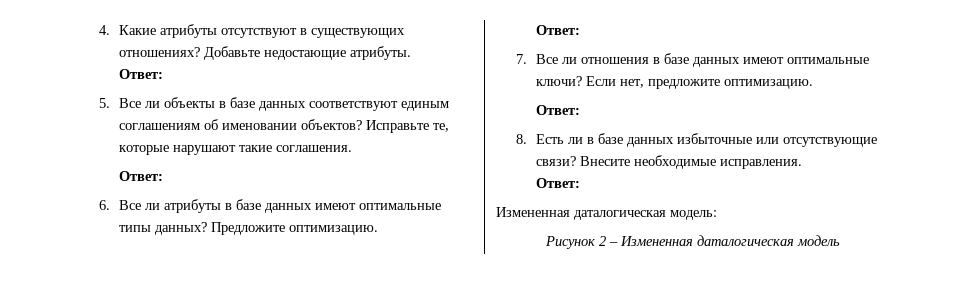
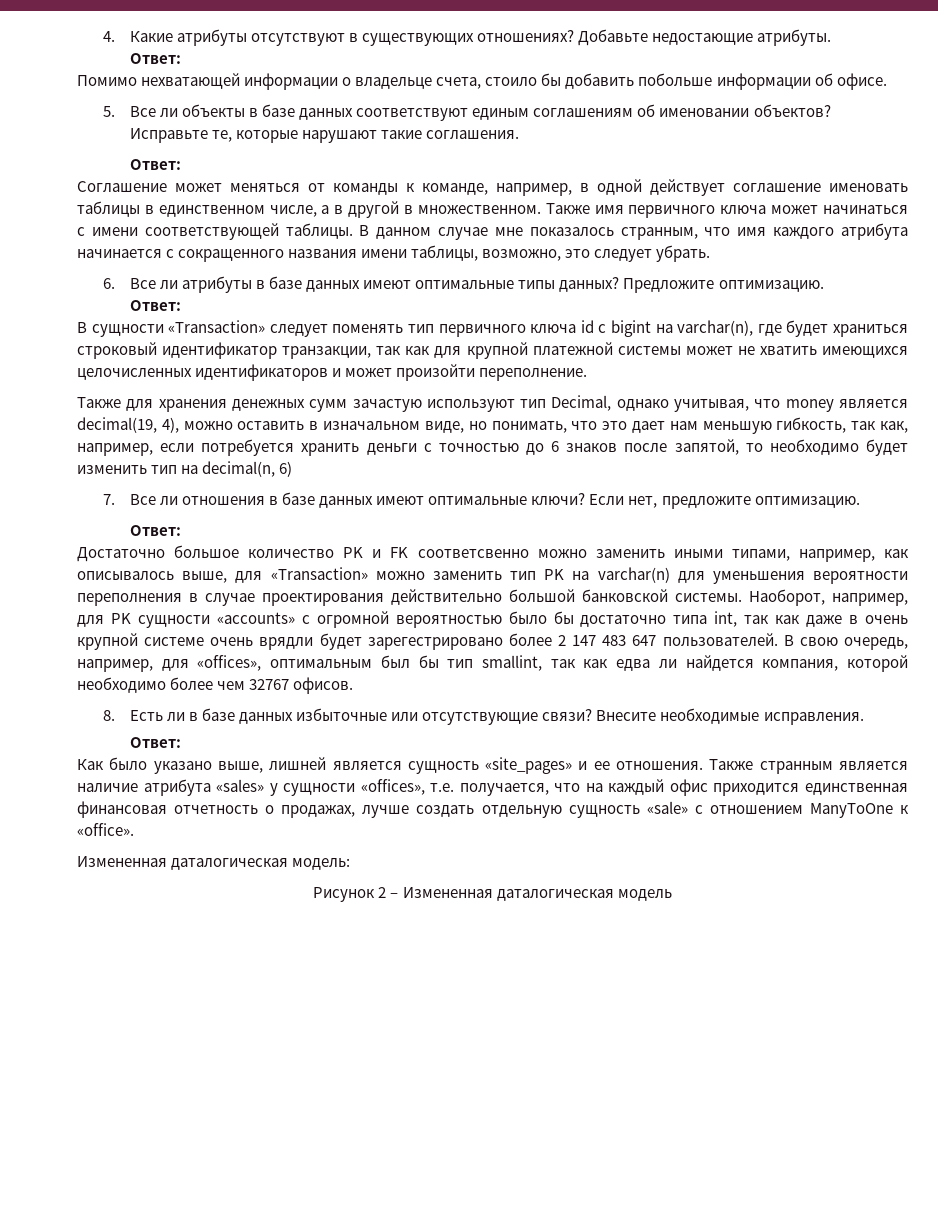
+ Помимо нехватающей информации о владельце счета, стоило бы добавить побольше информации об офисе.
+ Соглашение может меняться от команды к команде, например, в одной действует соглашение именовать таблицы в единственном числе, а в другой в множественном. Также имя первичного ключа может начинаться с имени соответствующей таблицы. В данном случае мне показалось странным, что имя каждого атрибута начинается с сокращенного названия имени таблицы, возможно, это следует убрать.
+ В сущности «Transaction» следует поменять тип первичного ключа id с bigint на varchar(n), где будет храниться строковый идентификатор транзакции, так как для крупной платежной системы может не хватить имеющихся целочисленных идентификаторов и может произойти переполнение.
+ Также для хранения денежных сумм зачастую используют тип Decimal, однако учитывая, что money является decimal(19, 4), можно оставить в изначальном виде, но понимать, что это дает нам меньшую гибкость, так как, например, если потребуется хранить деньги с точностью до 6 знаков после запятой, то необходимо будет изменить тип на decimal(n, 6)
+ Достаточно большое количество PK и FK соответсвенно можно заменить иными типами, например, как описывалось выше, для «Transaction» можно заменить тип PK на varchar(n) для уменьшения вероятности переполнения в случае проектирования действительно большой банковской системы. Наоборот, например, для PK сущности «accounts» с огромной вероятностью было бы достаточно типа int, так как даже в очень крупной системе очень врядли будет зарегестрировано более 2 147 483 647 пользователей. В свою очередь, например, для «offices», оптимальным был бы тип smallint, так как едва ли найдется компания, которой необходимо более чем 32767 офисов.
+ Как было указано выше, лишней является сущность «site_pages» и ее отношения. Также странным является наличие атрибута «sales» у сущности «offices», т.е. получается, что на каждый офис приходится единственная финансовая отчетность о продажах, лучше создать отдельную сущность «sale» с отношением ManyToOne к «office».

